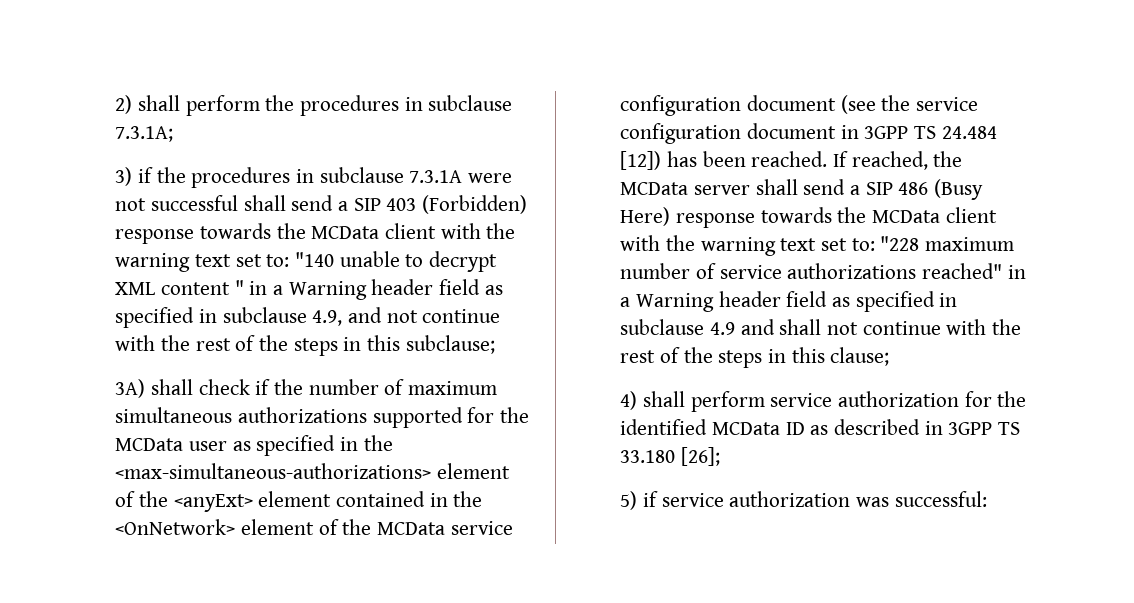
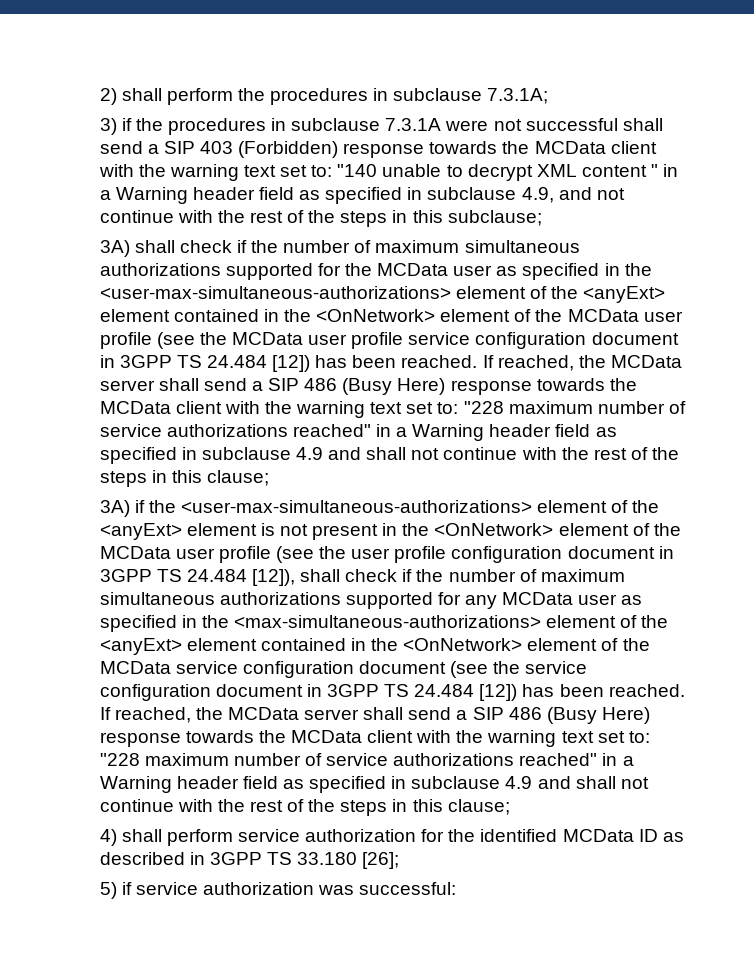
- 3A) shall check if the number of maximum simultaneous authorizations supported for the MCData user as specified in the <max-simultaneous-authorizations> element of the <anyExt> element contained in the <OnNetwork> element of the MCData service configuration document (see the service configuration document in 3GPP TS 24.484 [12]) has been reached.
+ 3A) shall check if the number of maximum simultaneous authorizations supported for the MCData user as specified in the <user-max-simultaneous-authorizations> element of the <anyExt> element contained in the <OnNetwork> element of the MCData user profile (see the MCData user profile service configuration document in 3GPP TS 24.484 [12]) has been reached. If reached, the MCData server shall send a SIP 486 (Busy Here) response towards the MCData client with the warning text set to: "228 maximum number of service authorizations reached" in a Warning header field as specified in subclause 4.9 and shall not continue with the rest of the steps in this clause;
+ 3A) if the <user-max-simultaneous-authorizations> element of the <anyExt> element is not present in the <OnNetwork> element of the MCData user profile (see the user profile configuration document in 3GPP TS 24.484 [12]), shall check if the number of maximum simultaneous authorizations supported for any MCData user as specified in the <max-simultaneous-authorizations> element of the <anyExt> element contained in the <OnNetwork> element of the MCData service configuration document (see the service configuration document in 3GPP TS 24.484 [12]) has been reached.

